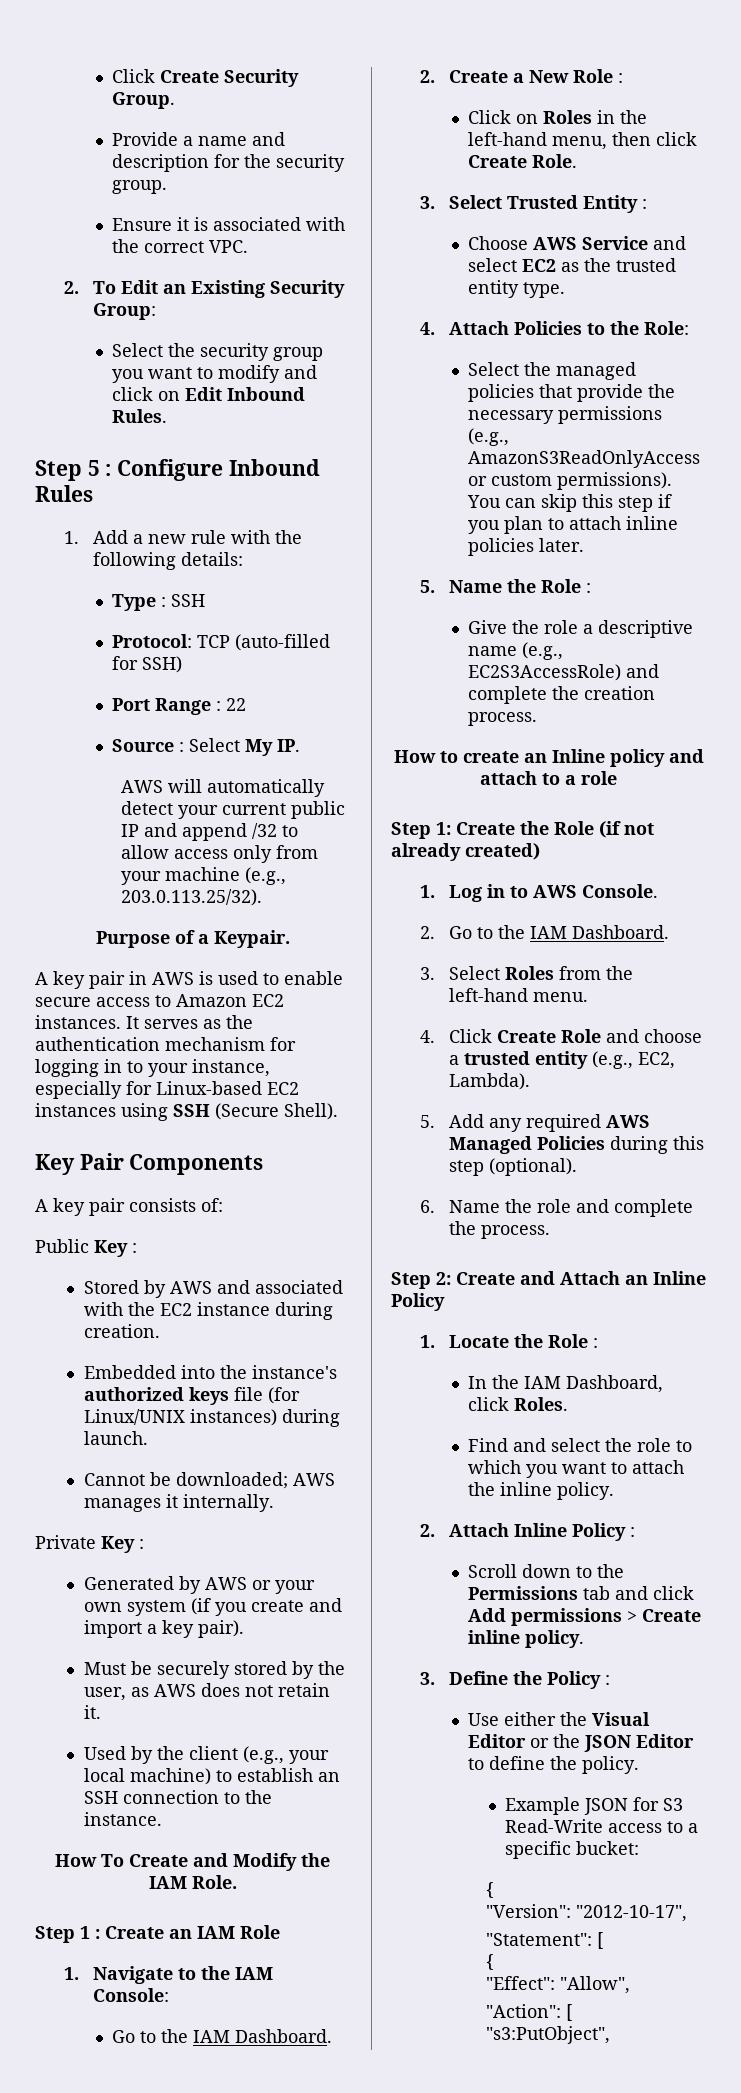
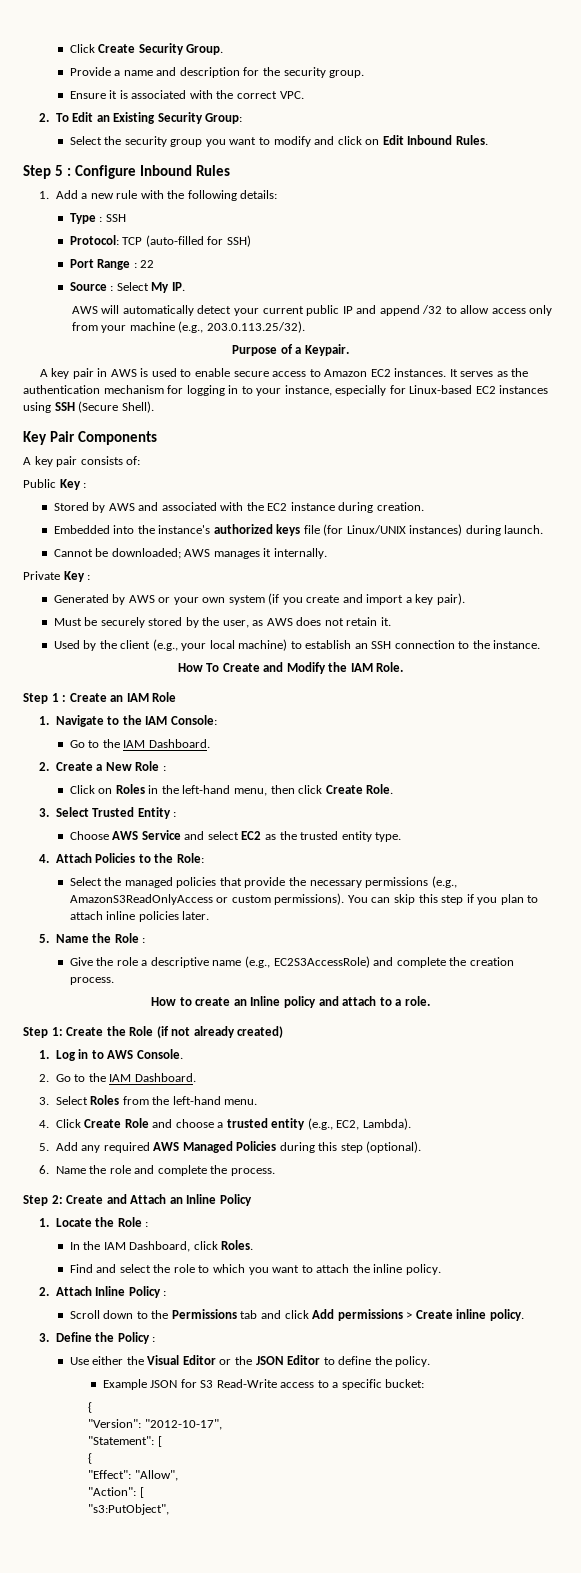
- How to create an Inline policy and attach to a role
+ How to create an Inline policy and attach to a role.

